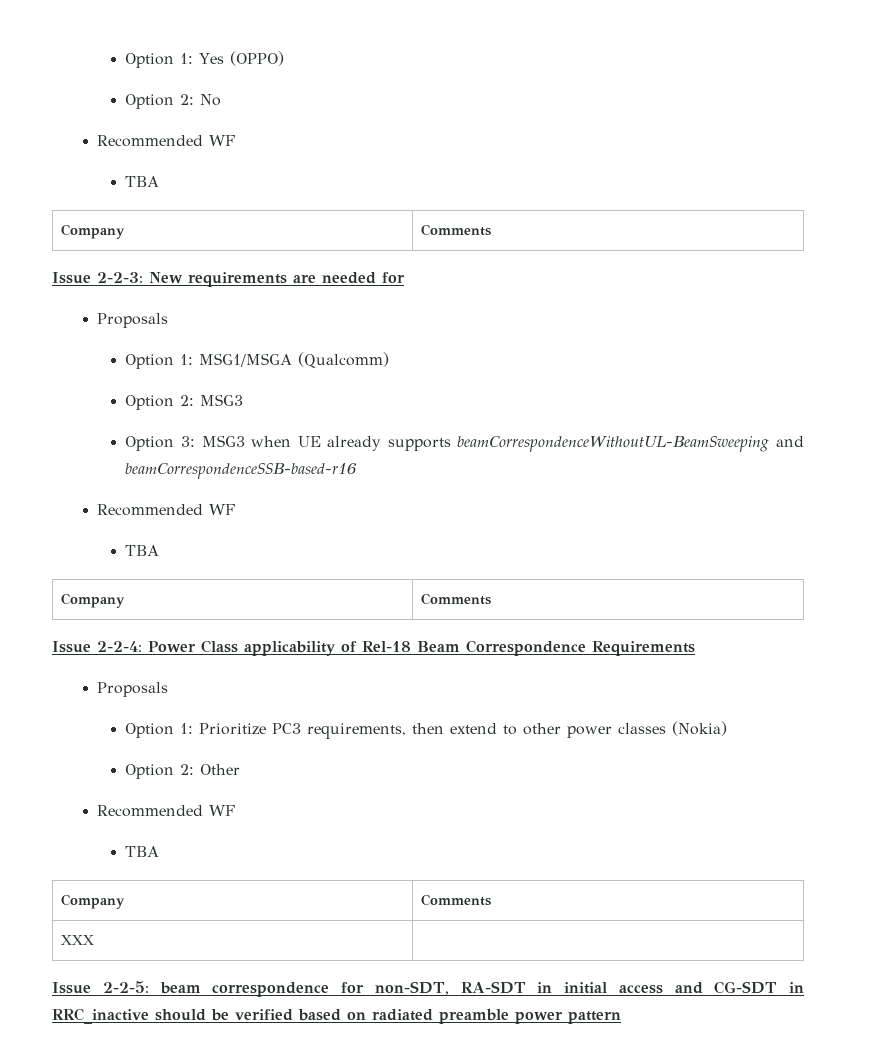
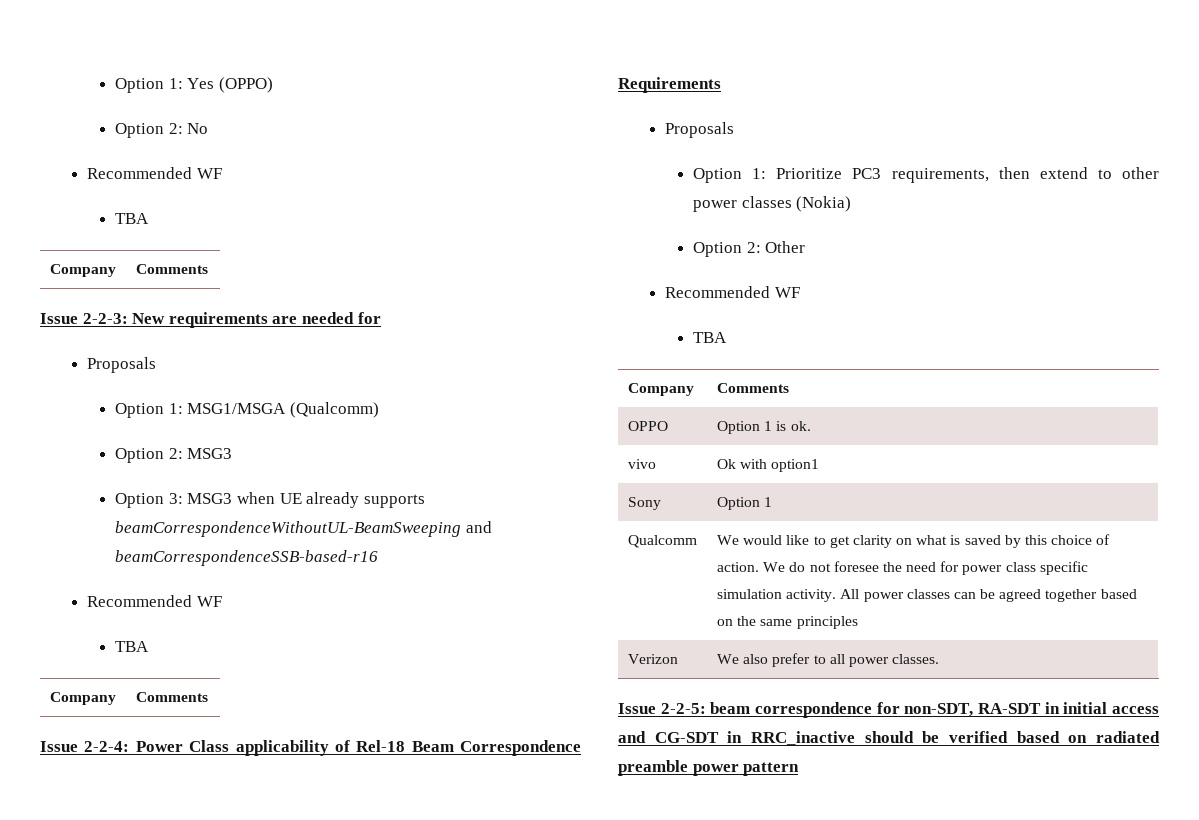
- XXX |
+ OPPO | Option 1 is ok.
+ vivo | Ok with option1
+ Sony | Option 1
+ Qualcomm | We would like to get clarity on what is saved by this choice of action. We do not foresee the need for power class specific simulation activity. All power classes can be agreed together based on the same principles
+ Verizon | We also prefer to all power classes.

